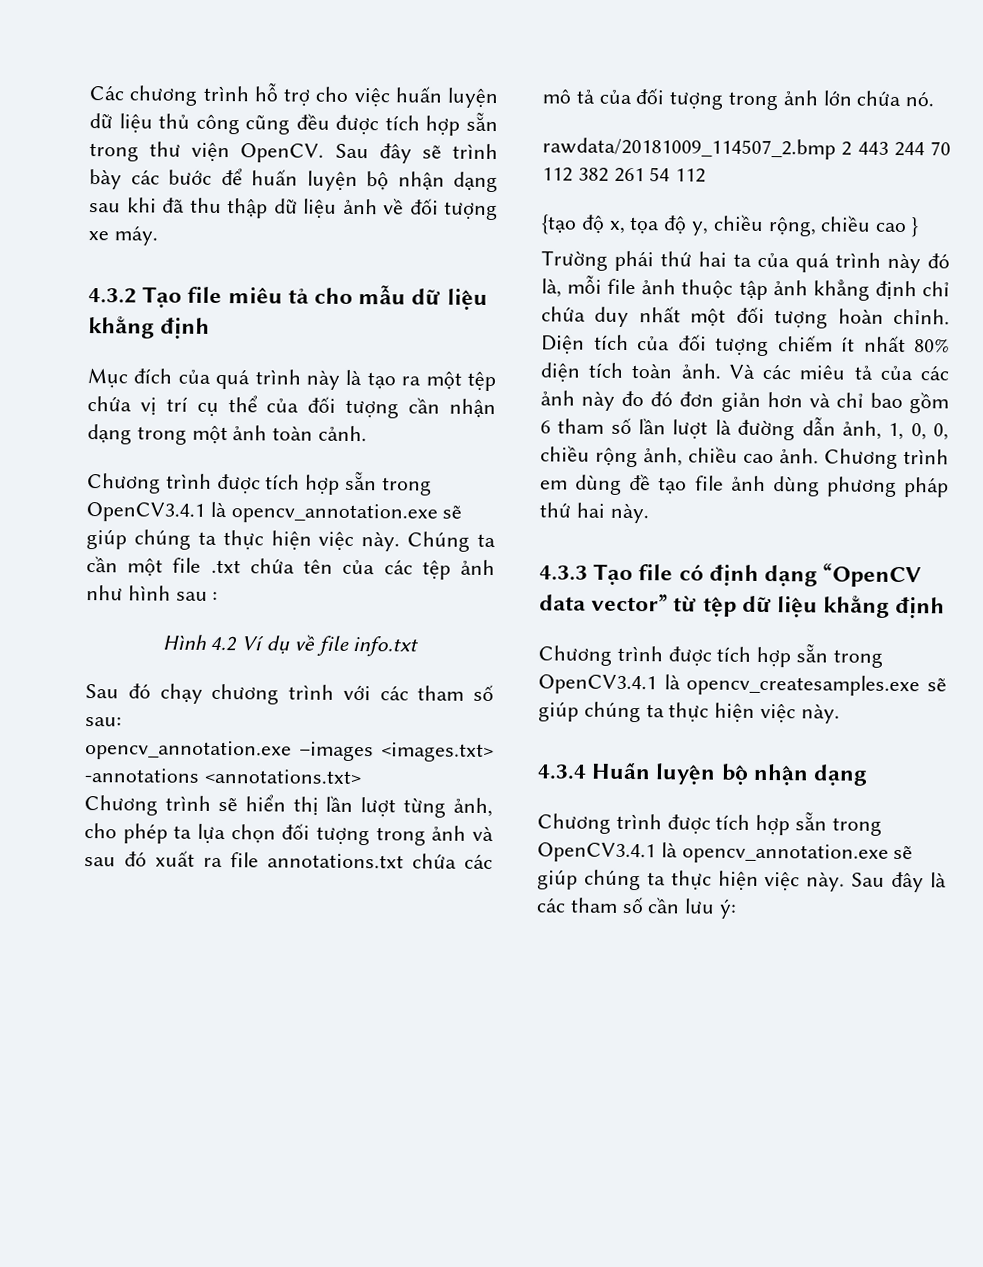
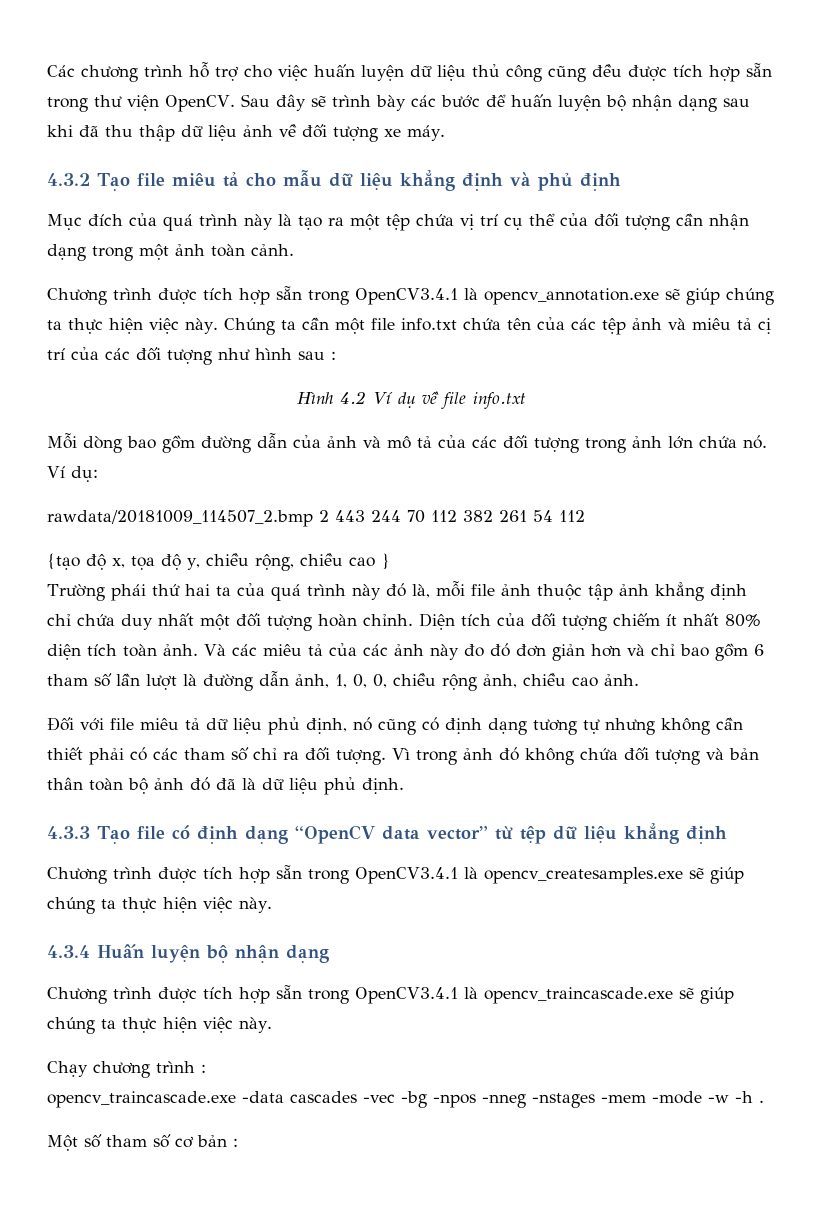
- 4.3.2 Tạo file miêu tả cho mẫu dữ liệu khẳng định
+ 4.3.2 Tạo file miêu tả cho mẫu dữ liệu khẳng định và phủ định
- Chúng ta cần một file .txt chứa tên của các tệp ảnh như hình sau :
+ Chúng ta cần một file info.txt chứa tên của các tệp ảnh và miêu tả cị trí của các đối tượng như hình sau :
- Sau đó chạy chương trình với các tham số sau:
- opencv_annotation.exe –images <images.txt> -annotations <annotations.txt>
- Chương trình sẽ hiển thị lần lượt từng ảnh, cho phép ta lựa chọn đối tượng trong ảnh và sau đó xuất ra file annotations.txt chứa các mô tả của đối tượng trong ảnh lớn chứa nó.
+ Mỗi dòng bao gồm đường dẫn của ảnh và mô tả của các đối tượng trong ảnh lớn chứa nó. Ví dụ:
- Và các miêu tả của các ảnh này đo đó đơn giản hơn và chỉ bao gồm 6 tham số lần lượt là đường dẫn ảnh, 1, 0, 0, chiều rộng ảnh, chiều cao ảnh. Chương trình em dùng đề tạo file ảnh dùng phương pháp thứ hai này.
+ Và các miêu tả của các ảnh này đo đó đơn giản hơn và chỉ bao gồm 6 tham số lần lượt là đường dẫn ảnh, 1, 0, 0, chiều rộng ảnh, chiều cao ảnh.
+ Đối với file miêu tả dữ liệu phủ định, nó cũng có định dạng tương tự nhưng không cần thiết phải có các tham số chỉ ra đối tượng. Vì trong ảnh đó không chứa đối tượng và bản thân toàn bộ ảnh đó đã là dữ liệu phủ định.
- Chương trình được tích hợp sẵn trong OpenCV3.4.1 là opencv_annotation.exe sẽ giúp chúng ta thực hiện việc này. Sau đây là các tham số cần lưu ý:
+ Chương trình được tích hợp sẵn trong OpenCV3.4.1 là opencv_traincascade.exe sẽ giúp chúng ta thực hiện việc này.
+ Chạy chương trình :
+ opencv_traincascade.exe -data cascades -vec -bg -npos -nneg -nstages -mem -mode -w -h .
+ Một số tham số cơ bản :

